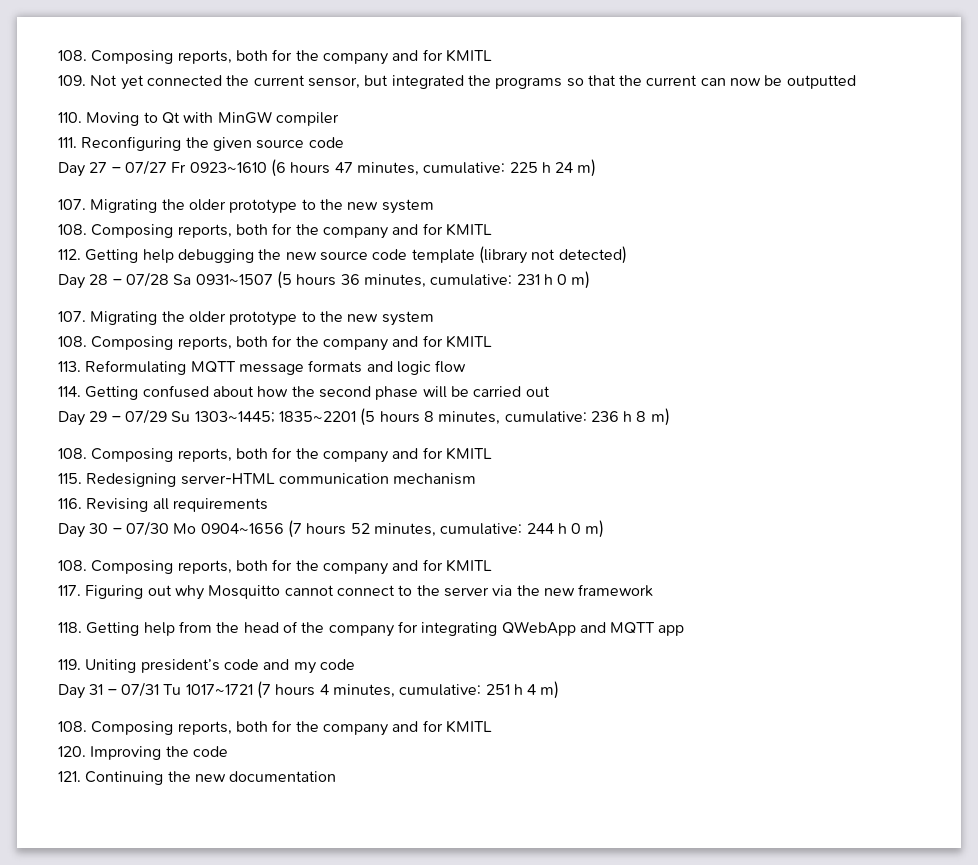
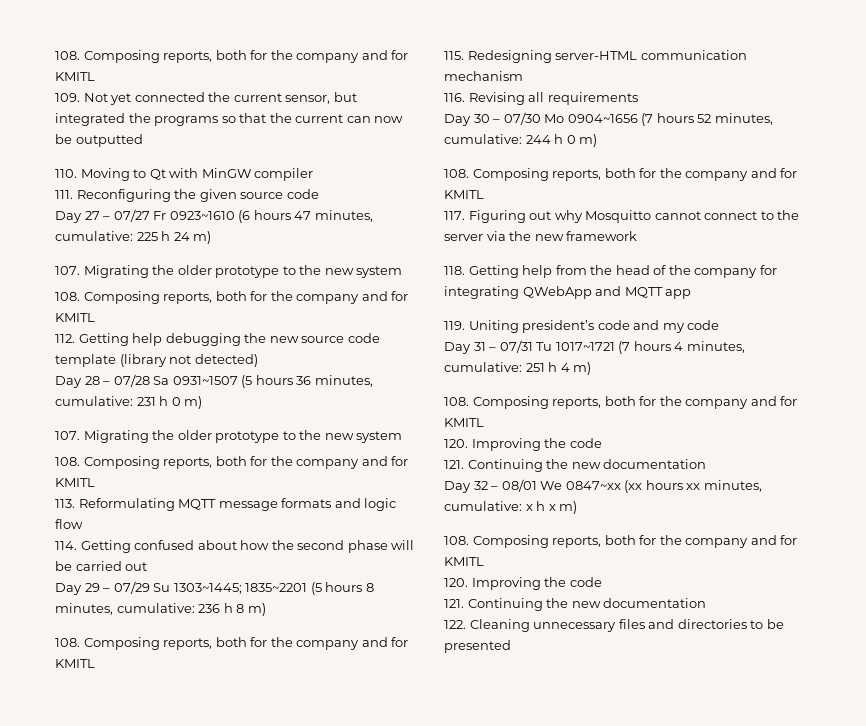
+ Day 32 – 08/01 We 0847~xx (xx hours xx minutes, cumulative: x h x m)
+ 108. Composing reports, both for the company and for KMITL
+ 120. Improving the code
+ 121. Continuing the new documentation
+ 122. Cleaning unnecessary files and directories to be presented

